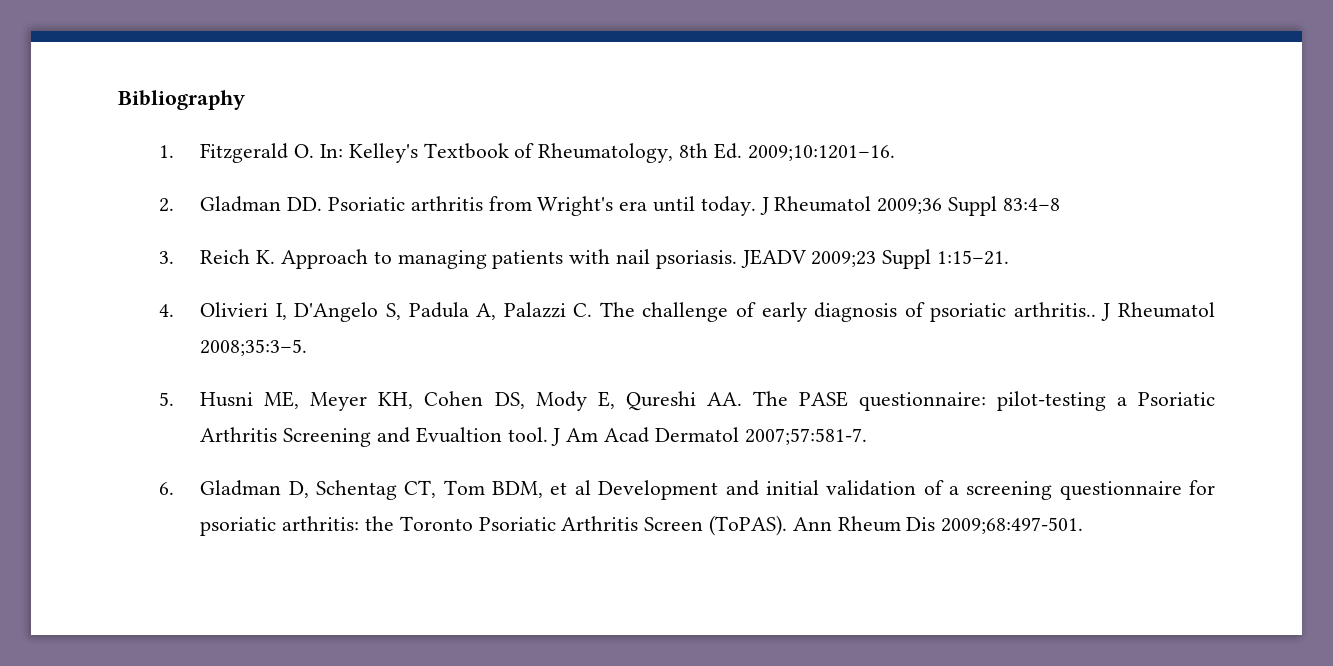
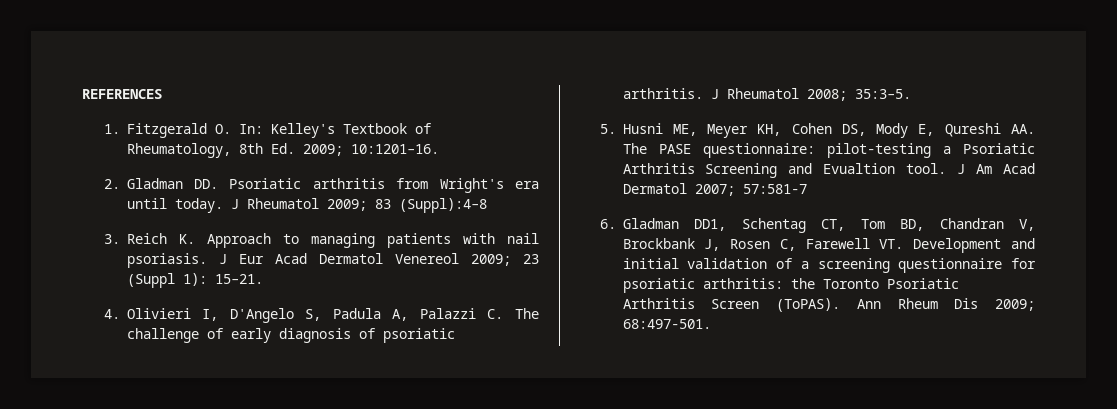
- Bibliography
+ REFERENCES
- 1. Fitzgerald O. In: Kelley's Textbook of Rheumatology, 8th Ed. 2009;10:1201–16.
+ 1. Fitzgerald O. In: Kelley's Textbook of Rheumatology, 8th Ed. 2009; 10:1201–16.
- J Rheumatol 2009;36 Suppl 83:4–8
+ J Rheumatol 2009; 83 (Suppl):4–8
- JEADV 2009;23 Suppl 1:15–21.
+ J Eur Acad Dermatol Venereol 2009; 23 (Suppl 1): 15–21.
- 4. Olivieri I, D'Angelo S, Padula A, Palazzi C. The challenge of early diagnosis of psoriatic arthritis.. J Rheumatol 2008;35:3–5.
+ 4. Olivieri I, D'Angelo S, Padula A, Palazzi C. The challenge of early diagnosis of psoriatic arthritis. J Rheumatol 2008; 35:3–5.
- J Am Acad Dermatol 2007;57:581-7.
+ J Am Acad Dermatol 2007; 57:581-7
- 6. Gladman D, Schentag CT, Tom BDM, et al Development and initial validation of a screening questionnaire for psoriatic arthritis: the Toronto Psoriatic Arthritis Screen (ToPAS).
+ 6. Gladman DD1, Schentag CT, Tom BD, Chandran V, Brockbank J, Rosen C, Farewell VT. Development and initial validation of a screening questionnaire for psoriatic arthritis: the Toronto Psoriatic Arthritis Screen (ToPAS).
- Ann Rheum Dis 2009;68:497-501.
+ Ann Rheum Dis 2009; 68:497-501.

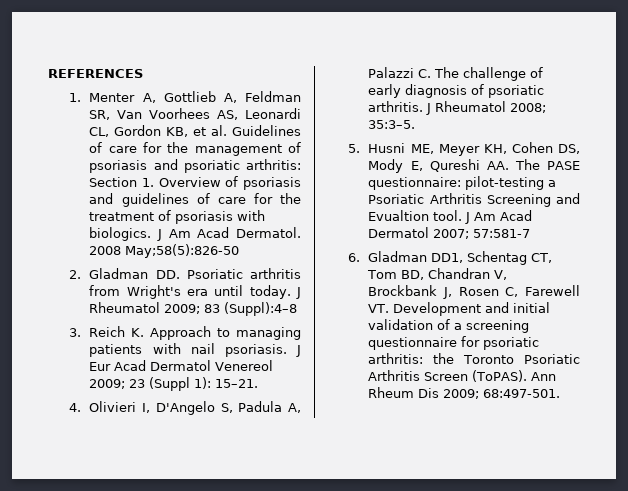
- 1. Fitzgerald O. In: Kelley's Textbook of Rheumatology, 8th Ed. 2009; 10:1201–16.
+ 1. Menter A, Gottlieb A, Feldman SR, Van Voorhees AS, Leonardi CL, Gordon KB, et al. Guidelines of care for the management of psoriasis and psoriatic arthritis: Section 1. Overview of psoriasis and guidelines of care for the treatment of psoriasis with biologics. J Am Acad Dermatol. 2008 May;58(5):826-50

